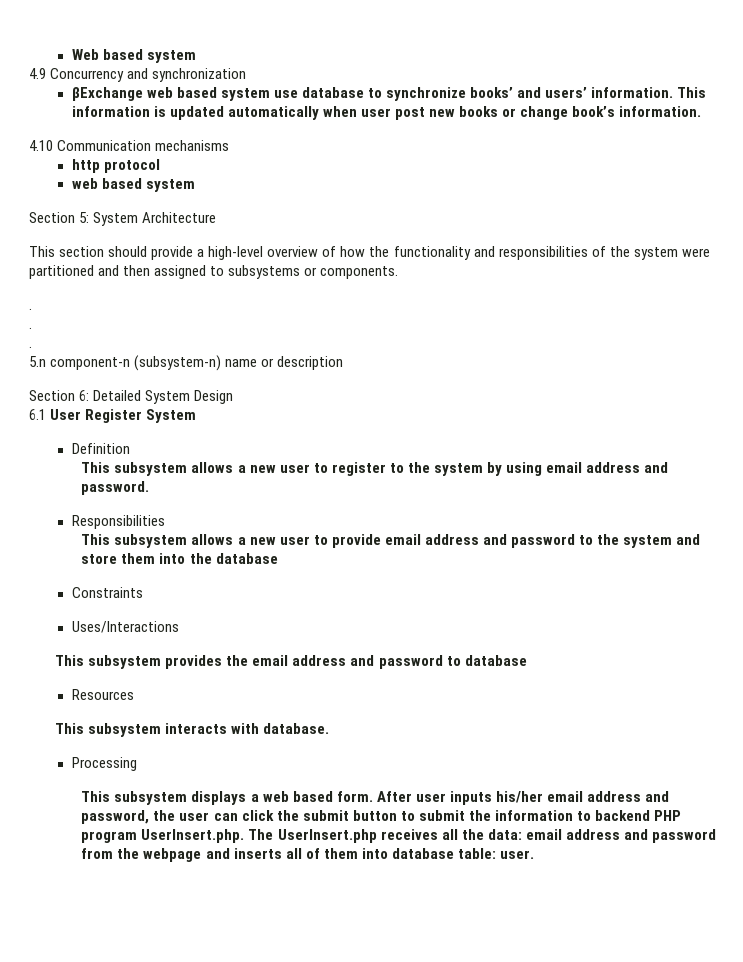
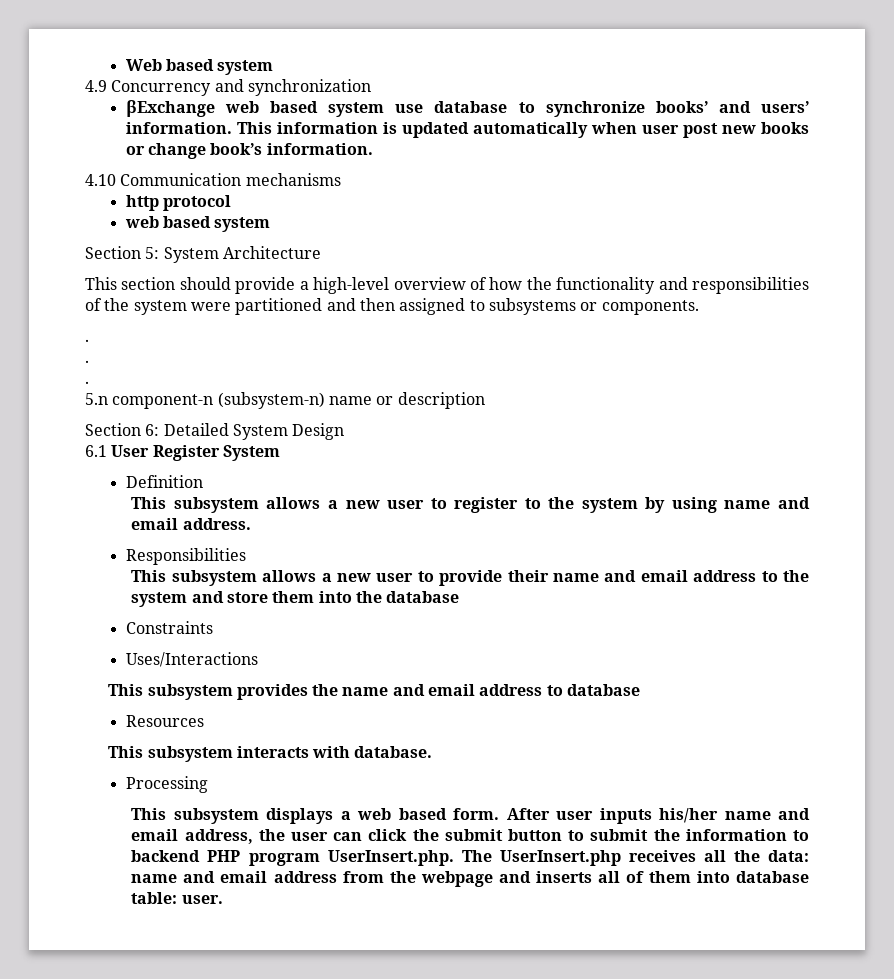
- This subsystem allows a new user to register to the system by using email address and password.
+ This subsystem allows a new user to register to the system by using name and email address.
- This subsystem allows a new user to provide email address and password to the system and store them into the database
+ This subsystem allows a new user to provide their name and email address to the system and store them into the database
- This subsystem provides the email address and password to database
+ This subsystem provides the name and email address to database
- After user inputs his/her email address and password, the user can click the submit button to submit the information to backend PHP program UserInsert.php. The UserInsert.php receives all the data: email address and password from the webpage and inserts all of them into database table: user.
+ After user inputs his/her name and email address, the user can click the submit button to submit the information to backend PHP program UserInsert.php. The UserInsert.php receives all the data: name and email address from the webpage and inserts all of them into database table: user.

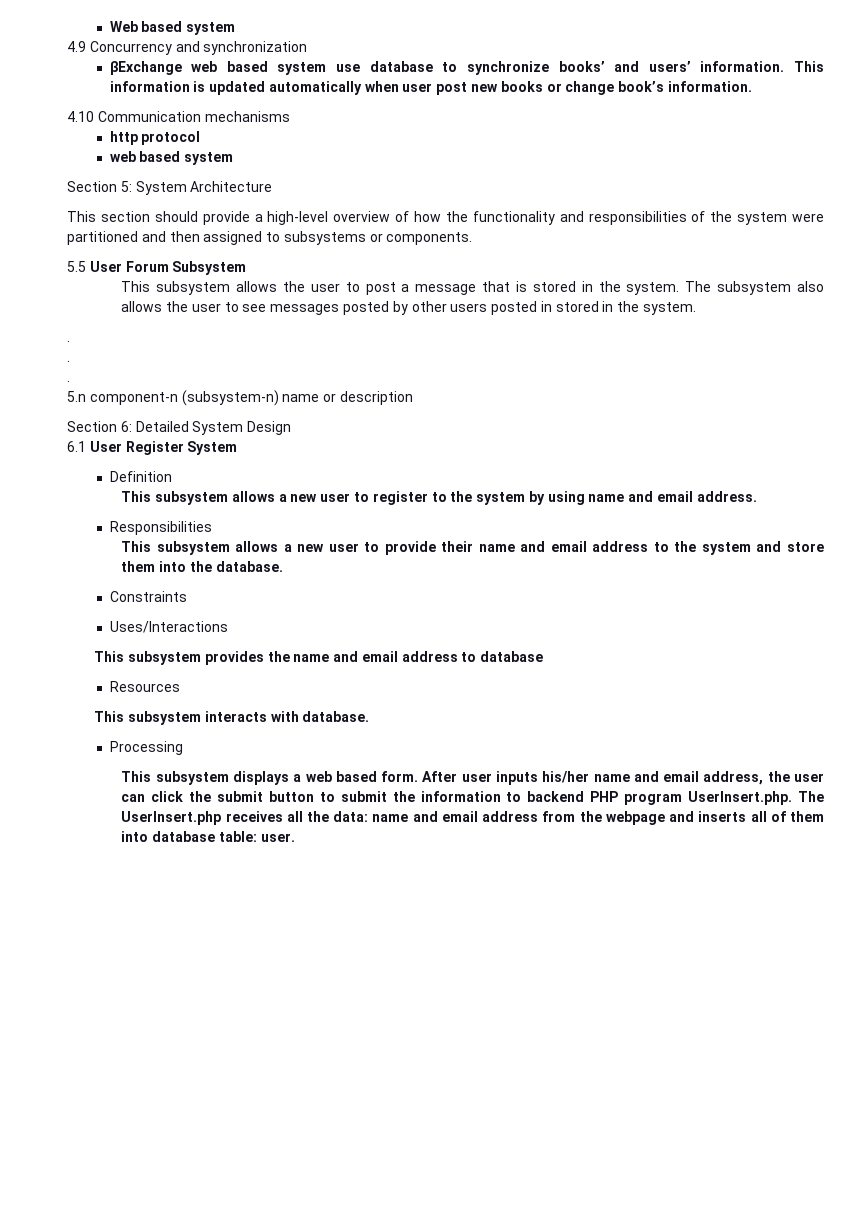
+ 5.5 User Forum Subsystem
+ This subsystem allows the user to post a message that is stored in the system. The subsystem also allows the user to see messages posted by other users posted in stored in the system.
- This subsystem allows a new user to provide their name and email address to the system and store them into the database
+ This subsystem allows a new user to provide their name and email address to the system and store them into the database.

